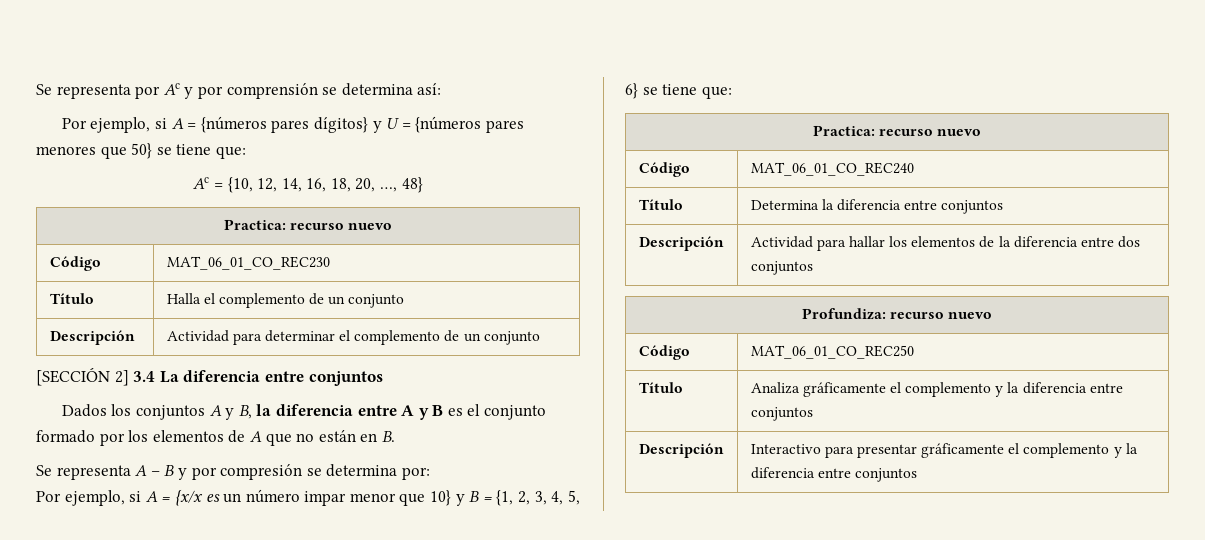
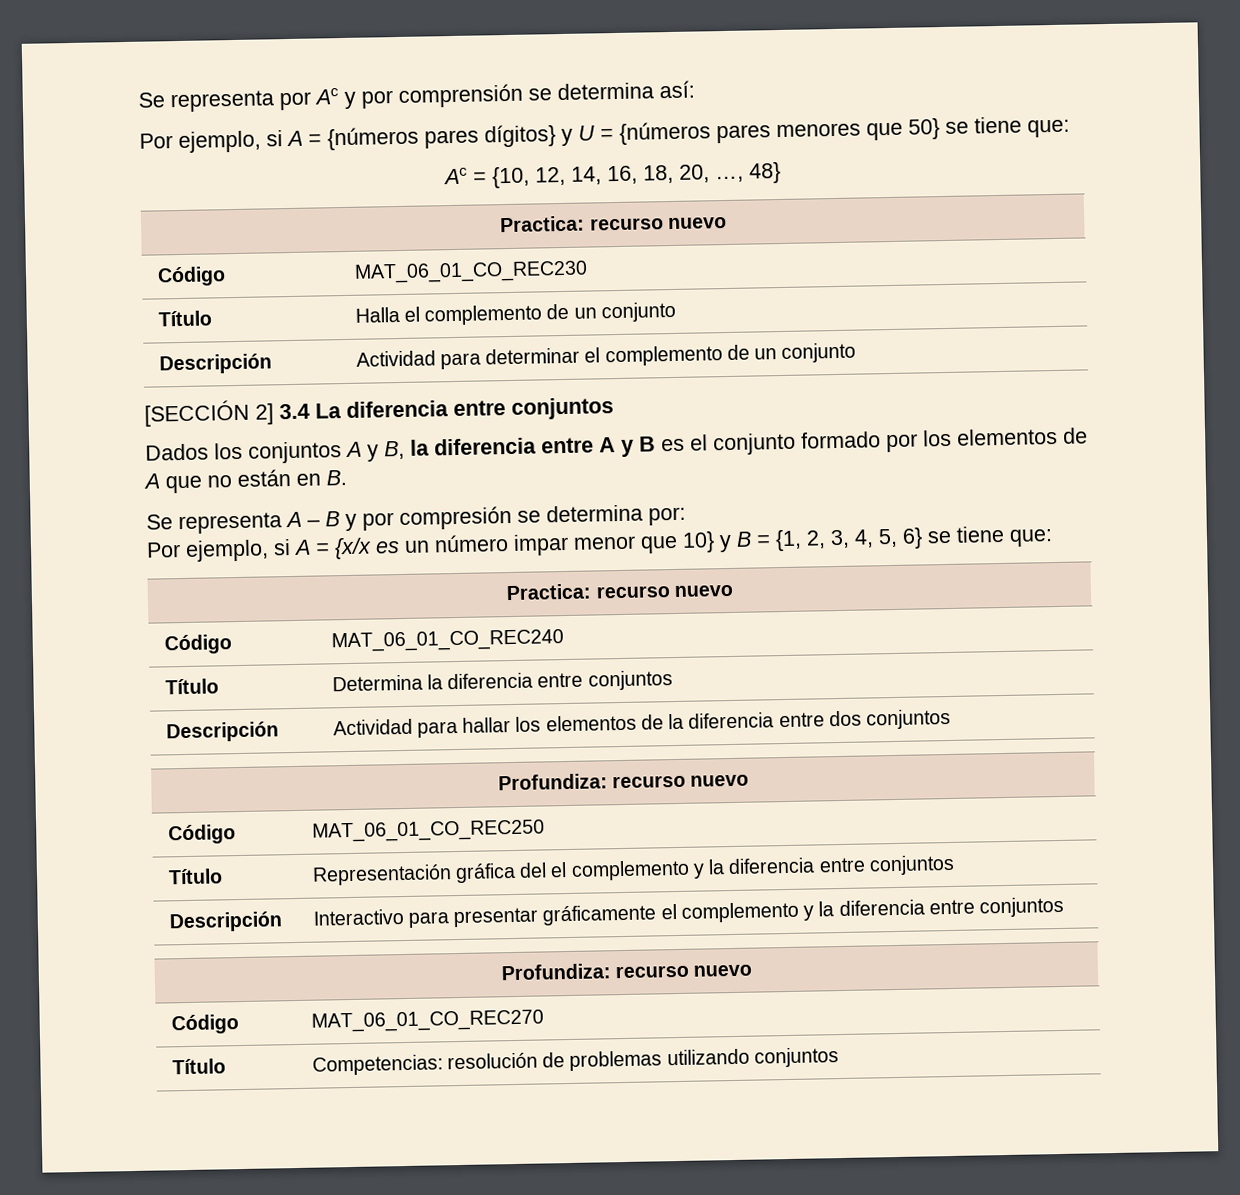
- Título | Analiza gráficamente el complemento y la diferencia entre conjuntos
+ Título | Representación gráfica del el complemento y la diferencia entre conjuntos
  Descripción | Interactivo para presentar gráficamente el complemento y la diferencia entre conjuntos
+ Profundiza: recurso nuevo
+ Código | MAT_06_01_CO_REC270
+ Título | Competencias: resolución de problemas utilizando conjuntos

